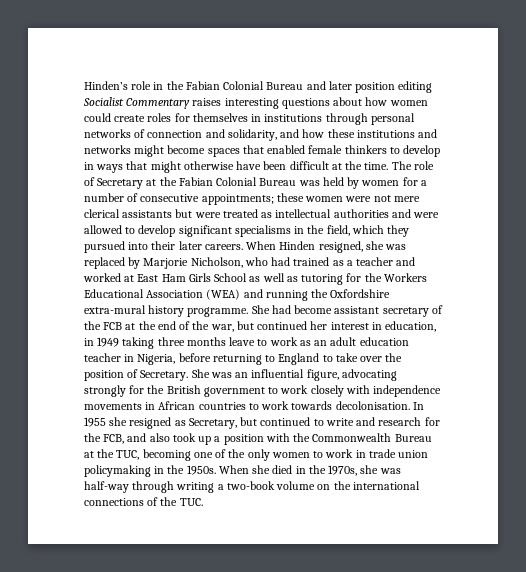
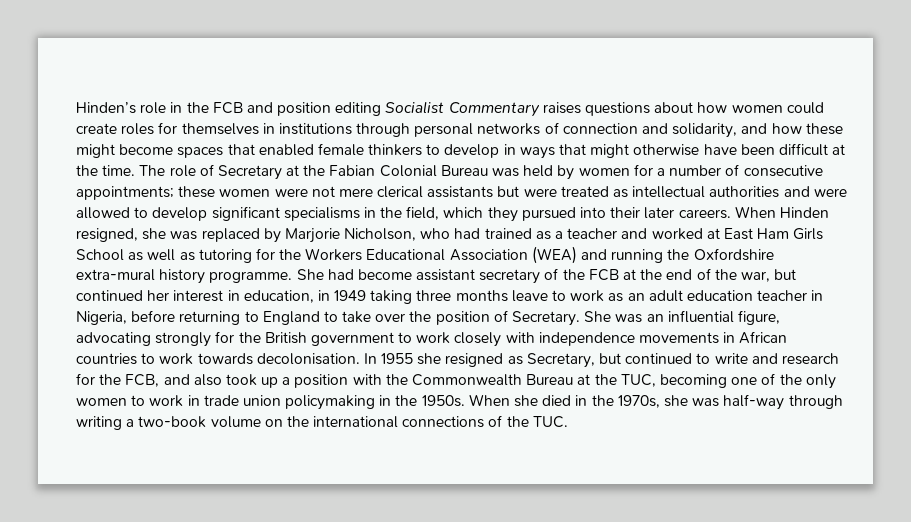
- Hinden’s role in the Fabian Colonial Bureau and later position editing Socialist Commentary raises interesting questions about how women could create roles for themselves in institutions through personal networks of connection and solidarity, and how these institutions and networks might become spaces that enabled female thinkers to develop in ways that might otherwise have been difficult at the time.
+ Hinden’s role in the FCB and position editing Socialist Commentary raises questions about how women could create roles for themselves in institutions through personal networks of connection and solidarity, and how these might become spaces that enabled female thinkers to develop in ways that might otherwise have been difficult at the time.

